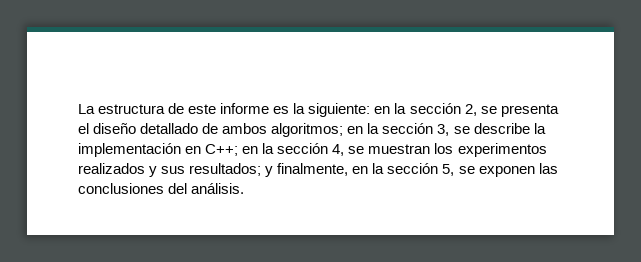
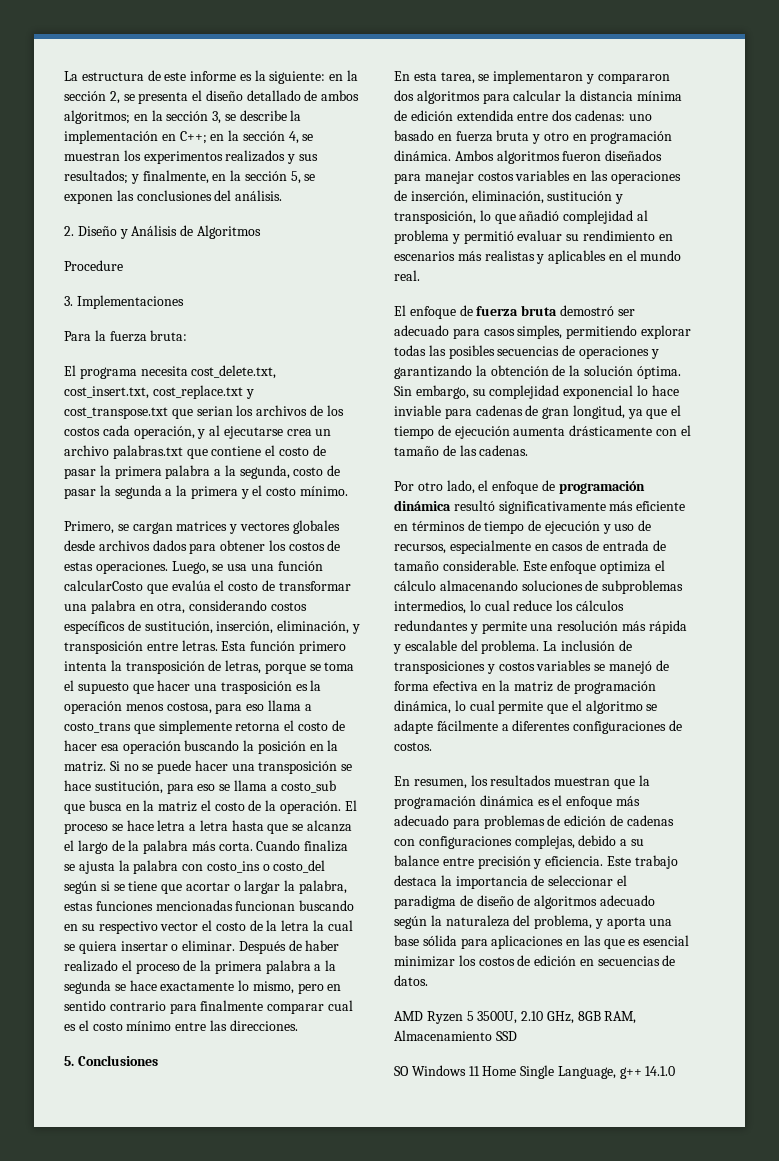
+ 2. Diseño y Análisis de Algoritmos
+ Procedure
+ 3. Implementaciones
+ Para la fuerza bruta:
+ El programa necesita cost_delete.txt, cost_insert.txt, cost_replace.txt y cost_transpose.txt que serian los archivos de los costos cada operación, y al ejecutarse crea un archivo palabras.txt que contiene el costo de pasar la primera palabra a la segunda, costo de pasar la segunda a la primera y el costo mínimo.
+ Primero, se cargan matrices y vectores globales desde archivos dados para obtener los costos de estas operaciones. Luego, se usa una función calcularCosto que evalúa el costo de transformar una palabra en otra, considerando costos específicos de sustitución, inserción, eliminación, y transposición entre letras. Esta función primero intenta la transposición de letras, porque se toma el supuesto que hacer una trasposición es la operación menos costosa, para eso llama a costo_trans que simplemente retorna el costo de hacer esa operación buscando la posición en la matriz. Si no se puede hacer una transposición se hace sustitución, para eso se llama a costo_sub que busca en la matriz el costo de la operación. El proceso se hace letra a letra hasta que se alcanza el largo de la palabra más corta. Cuando finaliza se ajusta la palabra con costo_ins o costo_del según si se tiene que acortar o largar la palabra, estas funciones mencionadas funcionan buscando en su respectivo vector el costo de la letra la cual se quiera insertar o eliminar. Después de haber realizado el proceso de la primera palabra a la segunda se hace exactamente lo mismo, pero en sentido contrario para finalmente comparar cual es el costo mínimo entre las direcciones.
+ 5. Conclusiones
+ En esta tarea, se implementaron y compararon dos algoritmos para calcular la distancia mínima de edición extendida entre dos cadenas: uno basado en fuerza bruta y otro en programación dinámica. Ambos algoritmos fueron diseñados para manejar costos variables en las operaciones de inserción, eliminación, sustitución y transposición, lo que añadió complejidad al problema y permitió evaluar su rendimiento en escenarios más realistas y aplicables en el mundo real.
+ El enfoque de fuerza bruta demostró ser adecuado para casos simples, permitiendo explorar todas las posibles secuencias de operaciones y garantizando la obtención de la solución óptima. Sin embargo, su complejidad exponencial lo hace inviable para cadenas de gran longitud, ya que el tiempo de ejecución aumenta drásticamente con el tamaño de las cadenas.
+ Por otro lado, el enfoque de programación dinámica resultó significativamente más eficiente en términos de tiempo de ejecución y uso de recursos, especialmente en casos de entrada de tamaño considerable. Este enfoque optimiza el cálculo almacenando soluciones de subproblemas intermedios, lo cual reduce los cálculos redundantes y permite una resolución más rápida y escalable del problema. La inclusión de transposiciones y costos variables se manejó de forma efectiva en la matriz de programación dinámica, lo cual permite que el algoritmo se adapte fácilmente a diferentes configuraciones de costos.
+ En resumen, los resultados muestran que la programación dinámica es el enfoque más adecuado para problemas de edición de cadenas con configuraciones complejas, debido a su balance entre precisión y eficiencia. Este trabajo destaca la importancia de seleccionar el paradigma de diseño de algoritmos adecuado según la naturaleza del problema, y aporta una base sólida para aplicaciones en las que es esencial minimizar los costos de edición en secuencias de datos.
+ AMD Ryzen 5 3500U, 2.10 GHz, 8GB RAM, Almacenamiento SSD
+ SO Windows 11 Home Single Language, g++ 14.1.0

